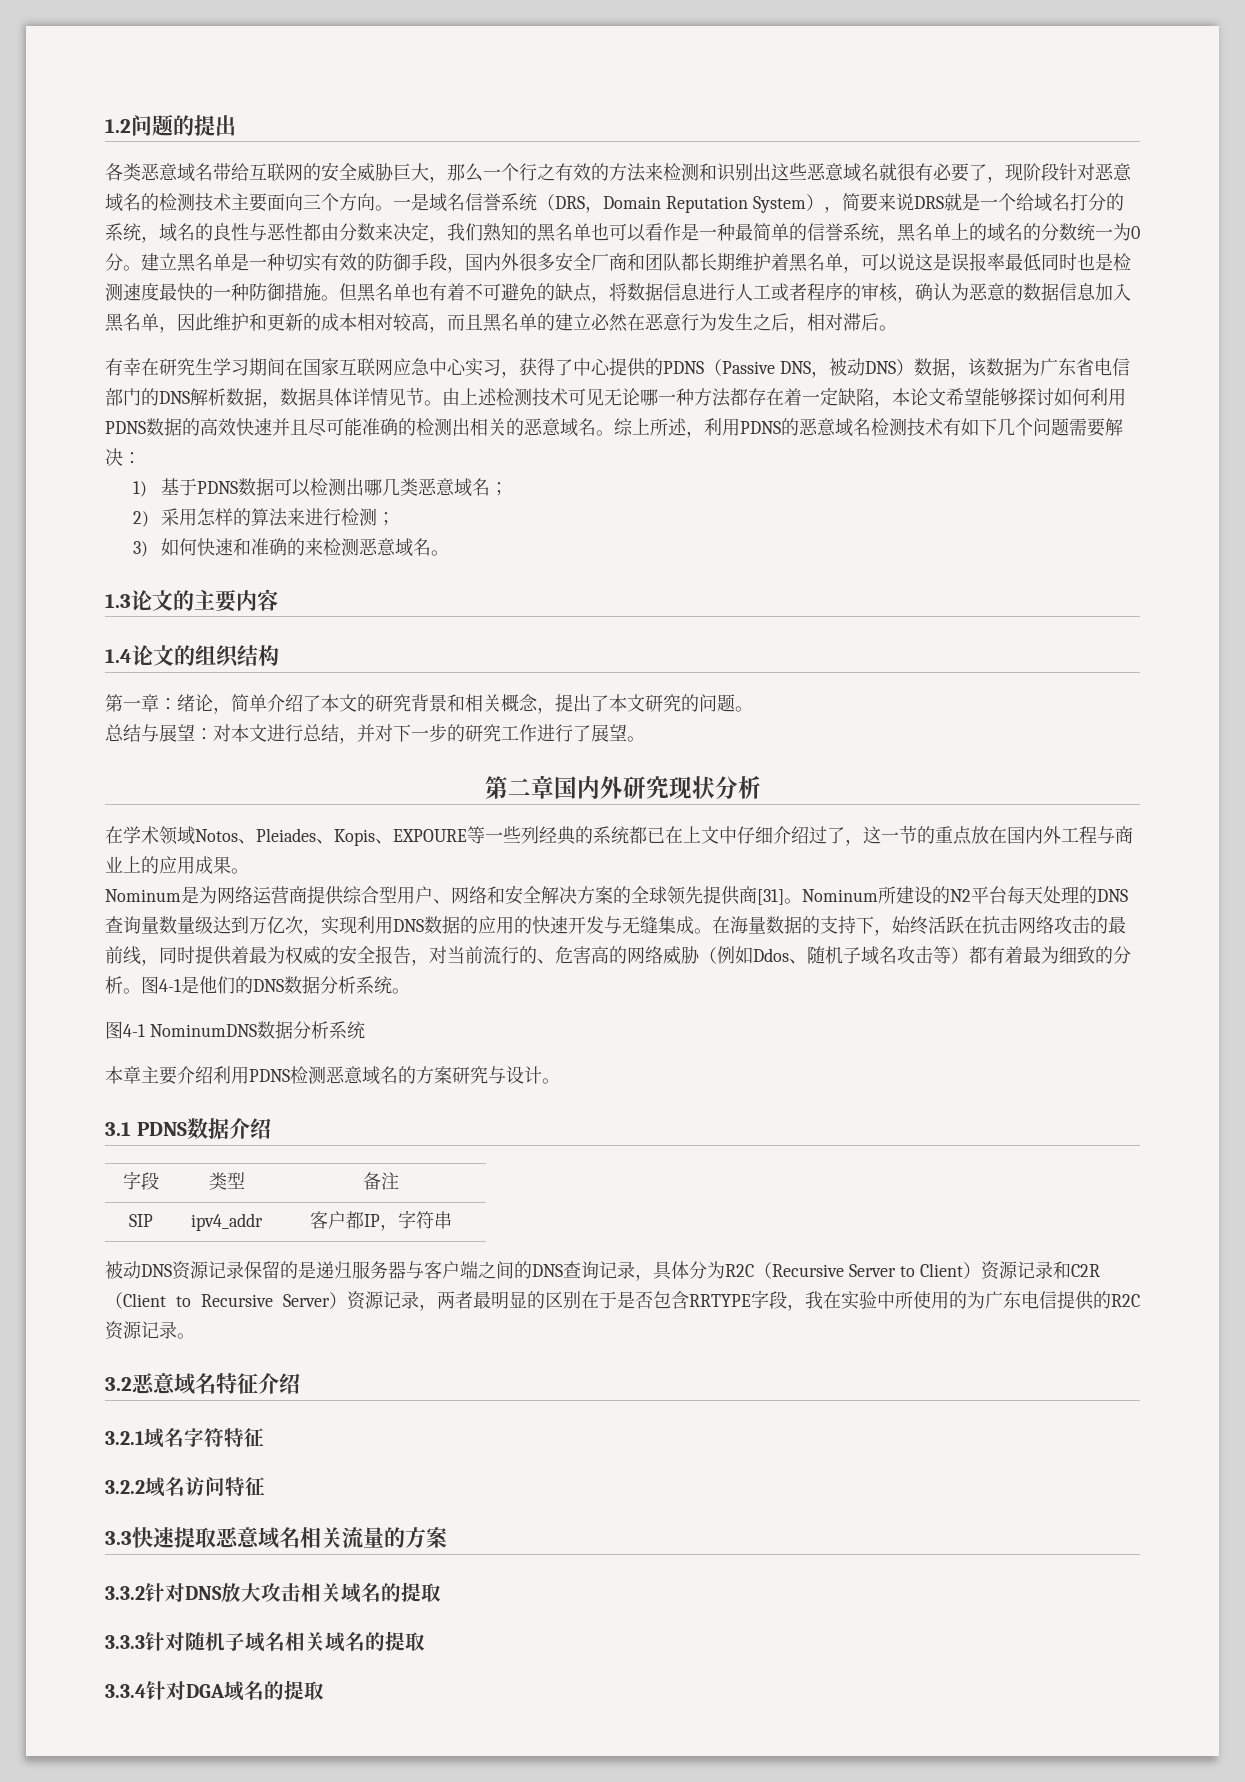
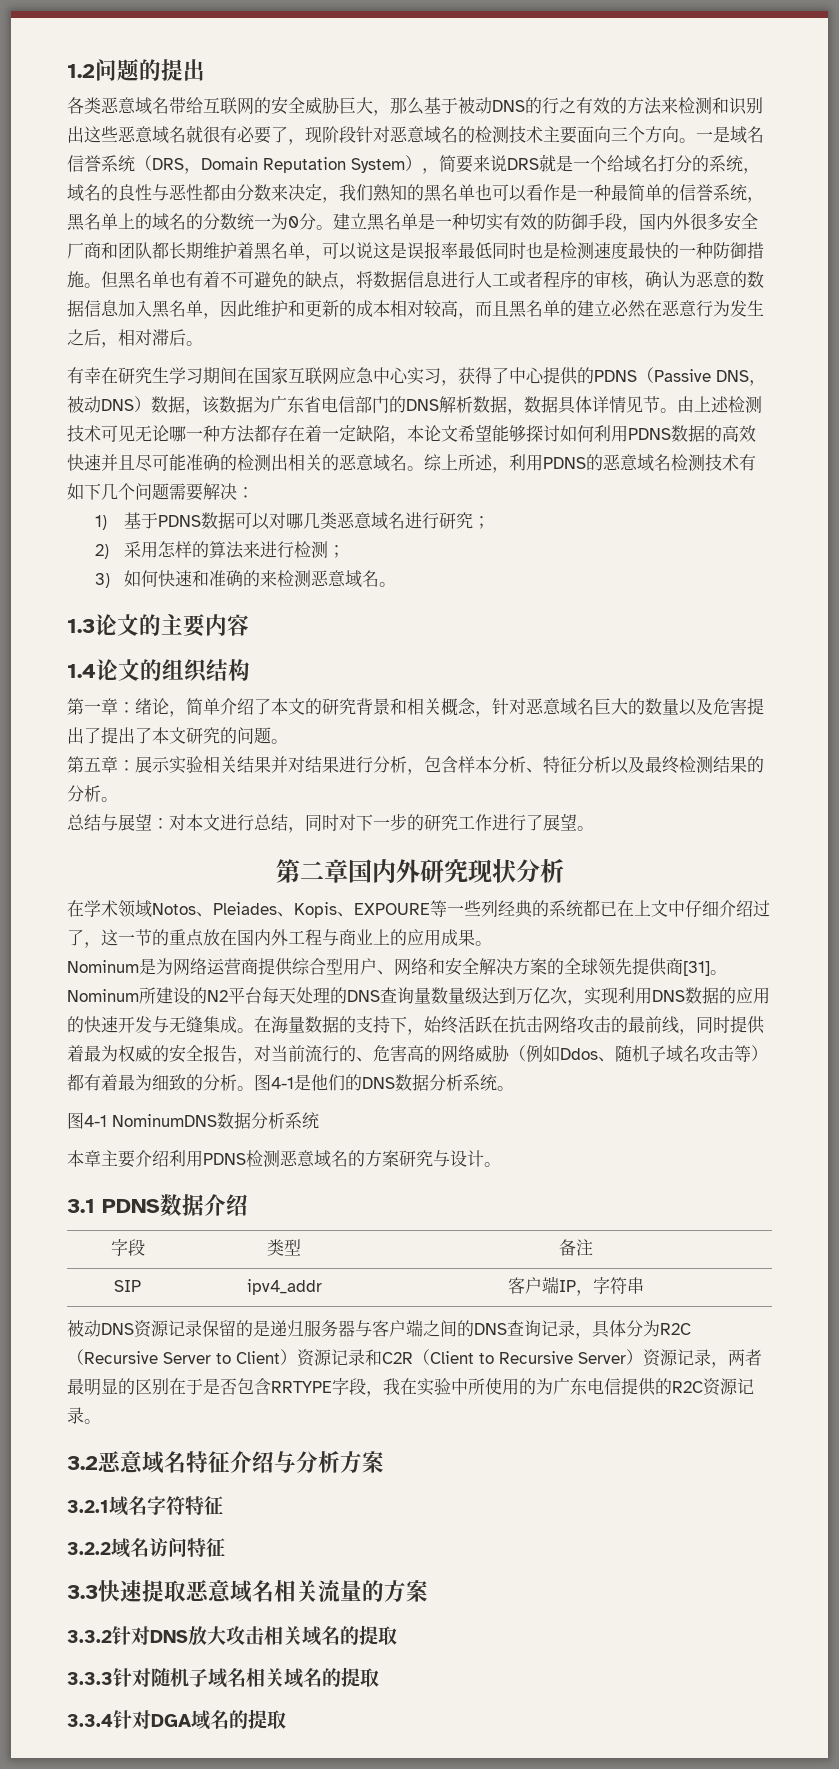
- 各类恶意域名带给互联网的安全威胁巨大，那么一个行之有效的方法来检测和识别出这些恶意域名就很有必要了，现阶段针对恶意域名的检测技术主要面向三个方向。
+ 各类恶意域名带给互联网的安全威胁巨大，那么基于被动DNS的行之有效的方法来检测和识别出这些恶意域名就很有必要了，现阶段针对恶意域名的检测技术主要面向三个方向。
- 1)基于PDNS数据可以检测出哪几类恶意域名；
+ 1)基于PDNS数据可以对哪几类恶意域名进行研究；
- 第一章：绪论，简单介绍了本文的研究背景和相关概念，提出了本文研究的问题。
+ 第一章：绪论，简单介绍了本文的研究背景和相关概念，针对恶意域名巨大的数量以及危害提出了提出了本文研究的问题。
+ 第五章：展示实验相关结果并对结果进行分析，包含样本分析、特征分析以及最终检测结果的分析。
- 总结与展望：对本文进行总结，并对下一步的研究工作进行了展望。
+ 总结与展望：对本文进行总结，同时对下一步的研究工作进行了展望。
- SIP | ipv4_addr | 客户都IP，字符串
+ SIP | ipv4_addr | 客户端IP，字符串
- 3.2恶意域名特征介绍
+ 3.2恶意域名特征介绍与分析方案

